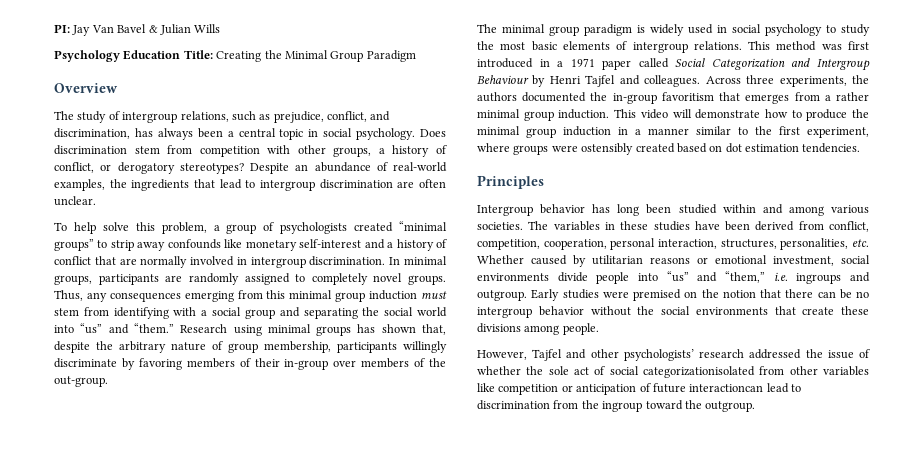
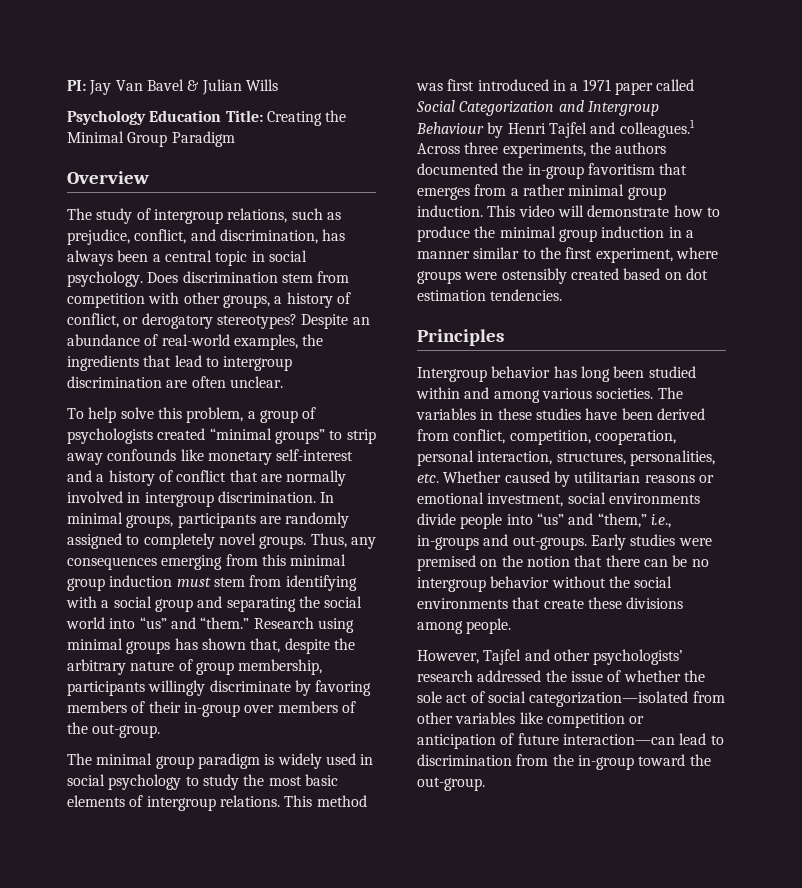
- This method was first introduced in a 1971 paper called Social Categorization and Intergroup Behaviour by Henri Tajfel and colleagues. Across three experiments, the authors documented the in-group favoritism that emerges from a rather minimal group induction.
+ This method was first introduced in a 1971 paper called Social Categorization and Intergroup Behaviour by Henri Tajfel and colleagues.1 Across three experiments, the authors documented the in-group favoritism that emerges from a rather minimal group induction.
- The variables in these studies have been derived from conflict, competition, cooperation, personal interaction, structures, personalities, etc. Whether caused by utilitarian reasons or emotional investment, social environments divide people into “us” and “them,” i.e. ingroups and outgroup.
+ The variables in these studies have been derived from conflict, competition, cooperation, personal interaction, structures, personalities, etc. Whether caused by utilitarian reasons or emotional investment, social environments divide people into “us” and “them,” i.e., in-groups and out-groups.
- However, Tajfel and other psychologists’ research addressed the issue of whether the sole act of social categorizationisolated from other variables like competition or anticipation of future interactioncan lead to discrimination from the ingroup toward the outgroup.
+ However, Tajfel and other psychologists’ research addressed the issue of whether the sole act of social categorization—isolated from other variables like competition or anticipation of future interaction—can lead to discrimination from the in-group toward the out-group.

